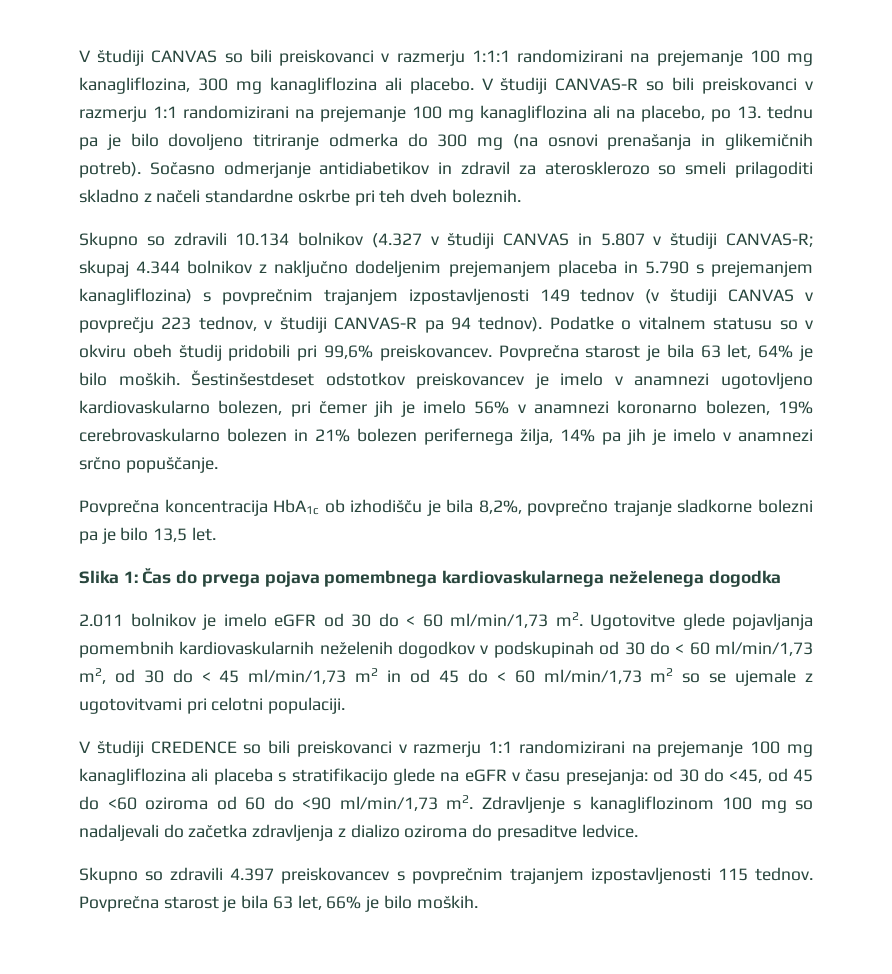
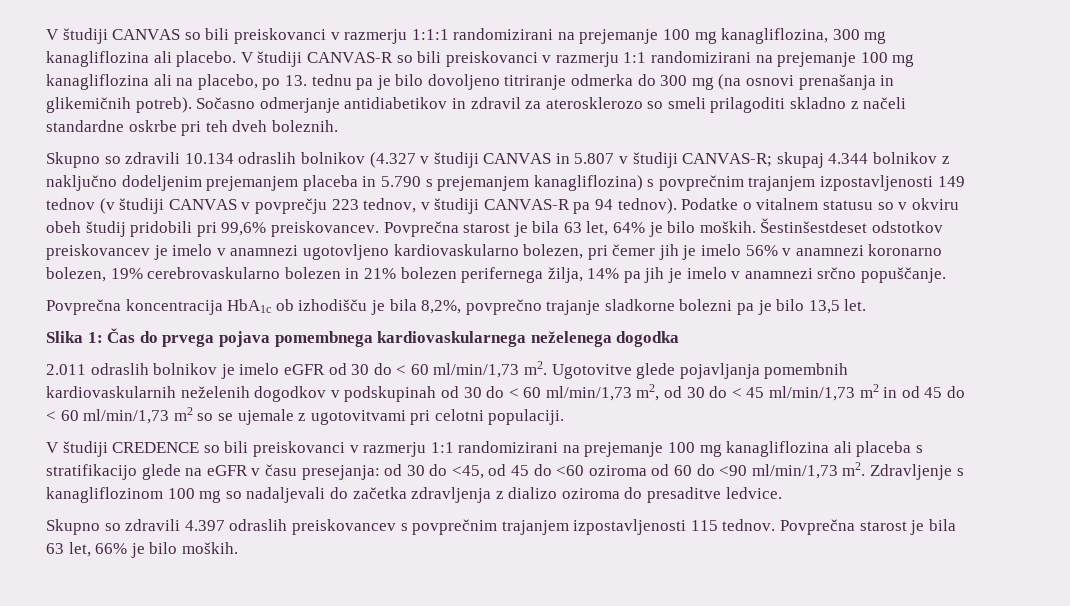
- Skupno so zdravili 10.134 bolnikov (4.327 v študiji CANVAS in 5.807 v študiji CANVAS-R; skupaj 4.344 bolnikov z naključno dodeljenim prejemanjem placeba in 5.790 s prejemanjem kanagliflozina) s povprečnim trajanjem izpostavljenosti 149 tednov (v študiji CANVAS v povprečju 223 tednov, v študiji CANVAS-R pa 94 tednov).
+ Skupno so zdravili 10.134 odraslih bolnikov (4.327 v študiji CANVAS in 5.807 v študiji CANVAS-R; skupaj 4.344 bolnikov z naključno dodeljenim prejemanjem placeba in 5.790 s prejemanjem kanagliflozina) s povprečnim trajanjem izpostavljenosti 149 tednov (v študiji CANVAS v povprečju 223 tednov, v študiji CANVAS-R pa 94 tednov).
- 2.011 bolnikov je imelo eGFR od 30 do < 60 ml/min/1,73 m2.
+ 2.011 odraslih bolnikov je imelo eGFR od 30 do < 60 ml/min/1,73 m2.
- Skupno so zdravili 4.397 preiskovancev s povprečnim trajanjem izpostavljenosti 115 tednov.
+ Skupno so zdravili 4.397 odraslih preiskovancev s povprečnim trajanjem izpostavljenosti 115 tednov.

